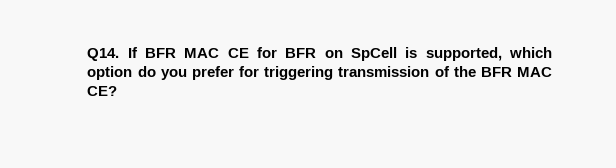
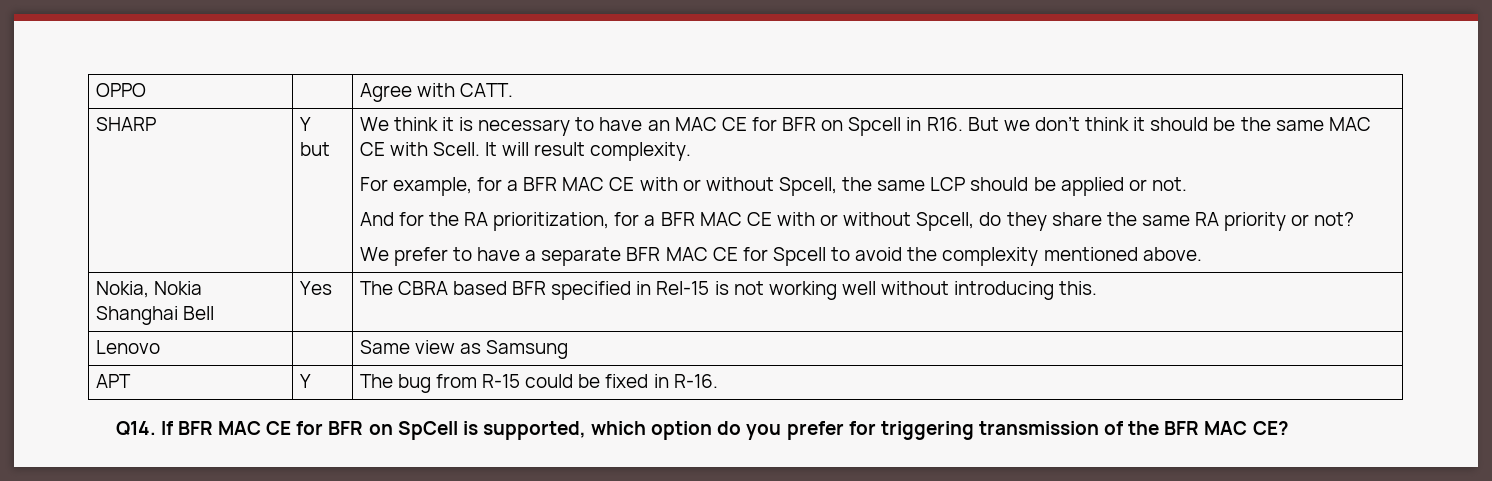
+ OPPO | | Agree with CATT.
+ SHARP | Y but | We think it is necessary to have an MAC CE for BFR on Spcell in R16. But we don’t think it should be the same MAC CE with Scell. It will result complexity.
+ For example, for a BFR MAC CE with or without Spcell, the same LCP should be applied or not.
+ And for the RA prioritization, for a BFR MAC CE with or without Spcell, do they share the same RA priority or not?
+ We prefer to have a separate BFR MAC CE for Spcell to avoid the complexity mentioned above.
+ Nokia, Nokia Shanghai Bell | Yes | The CBRA based BFR specified in Rel-15 is not working well without introducing this.
+ Lenovo | | Same view as Samsung
+ APT | Y | The bug from R-15 could be fixed in R-16.

